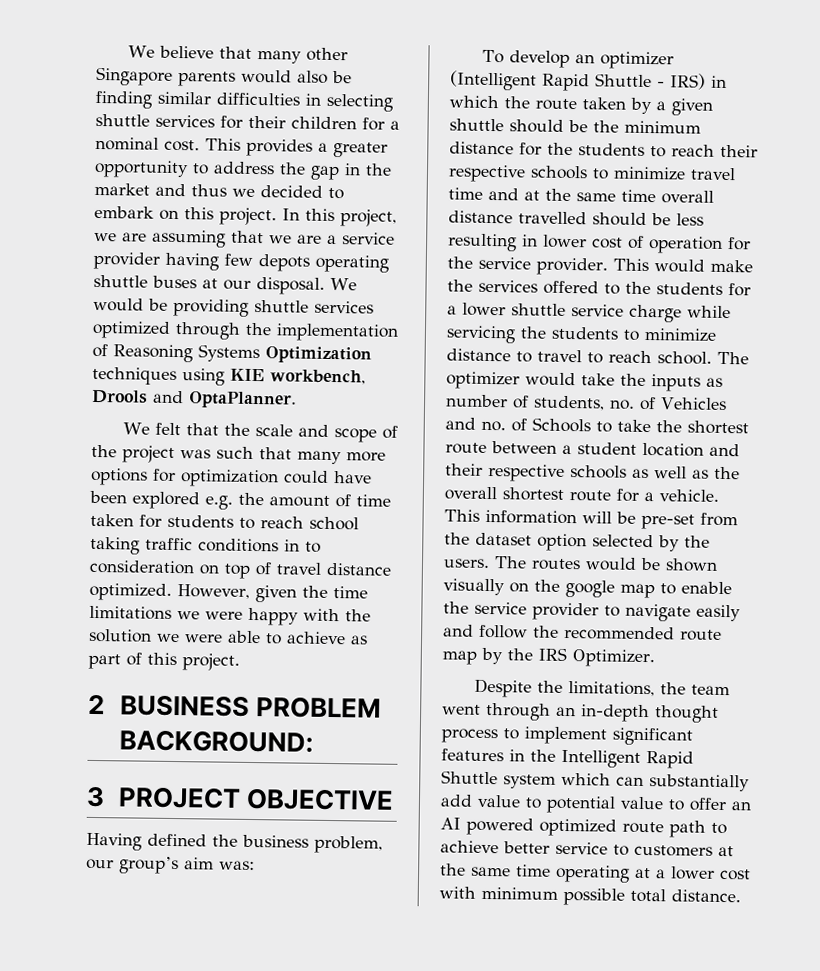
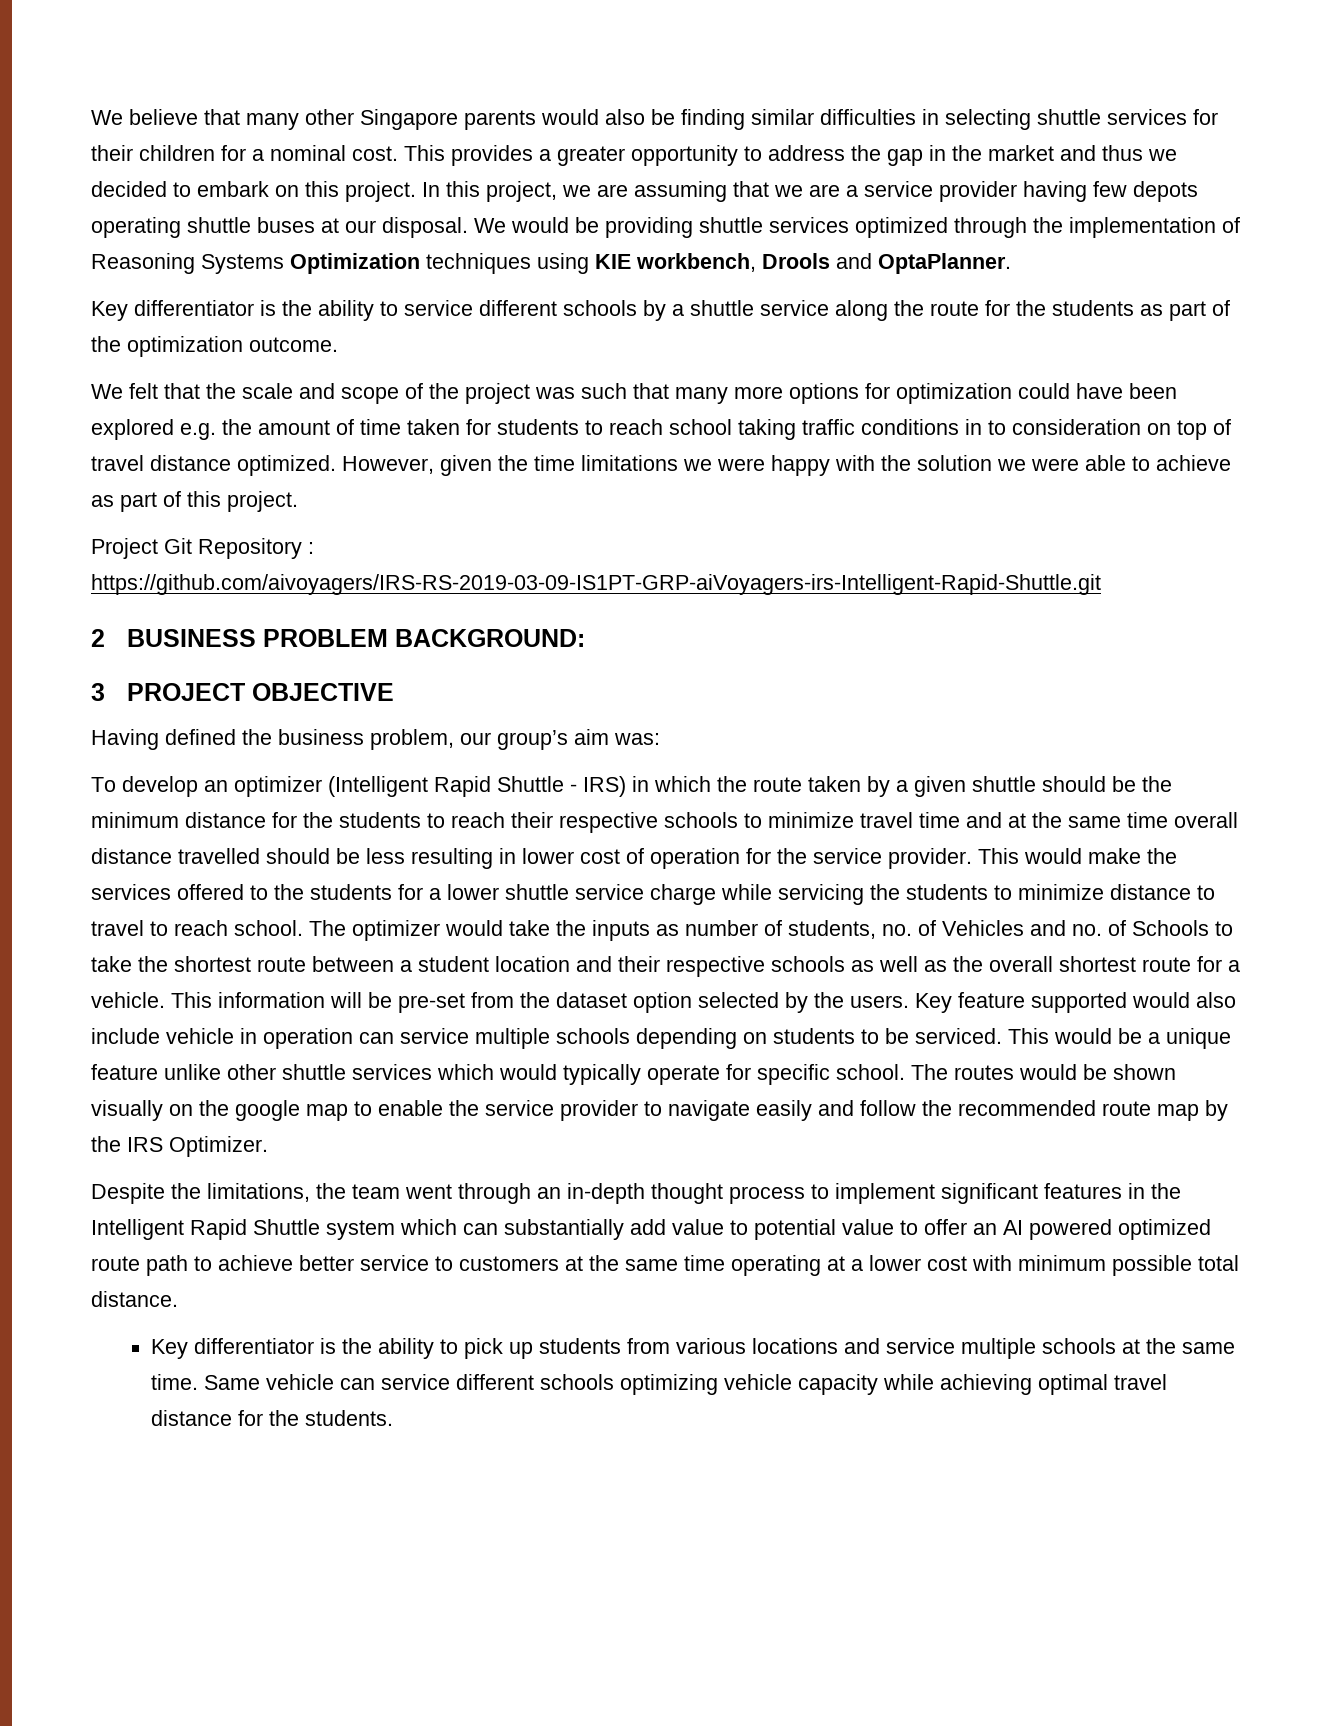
+ Key differentiator is the ability to service different schools by a shuttle service along the route for the students as part of the optimization outcome.
+ Project Git Repository : https://github.com/aivoyagers/IRS-RS-2019-03-09-IS1PT-GRP-aiVoyagers-irs-Intelligent-Rapid-Shuttle.git
+ Key feature supported would also include vehicle in operation can service multiple schools depending on students to be serviced. This would be a unique feature unlike other shuttle services which would typically operate for specific school.
+ Key differentiator is the ability to pick up students from various locations and service multiple schools at the same time. Same vehicle can service different schools optimizing vehicle capacity while achieving optimal travel distance for the students.

